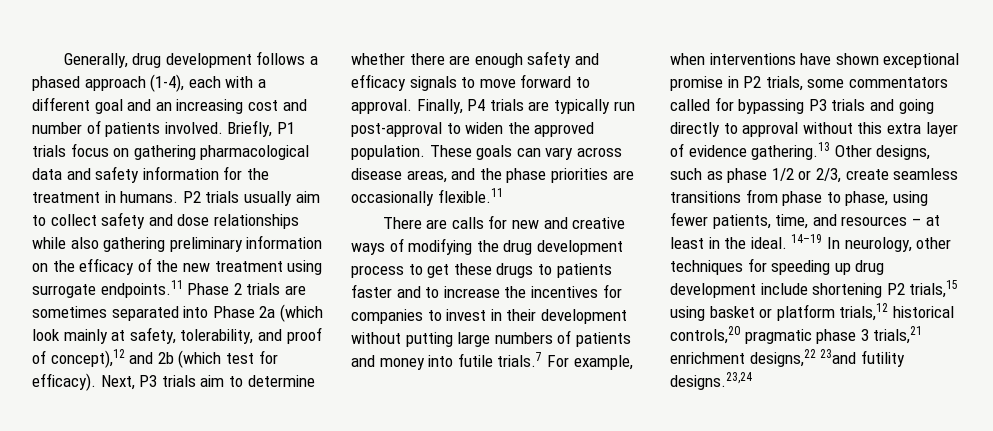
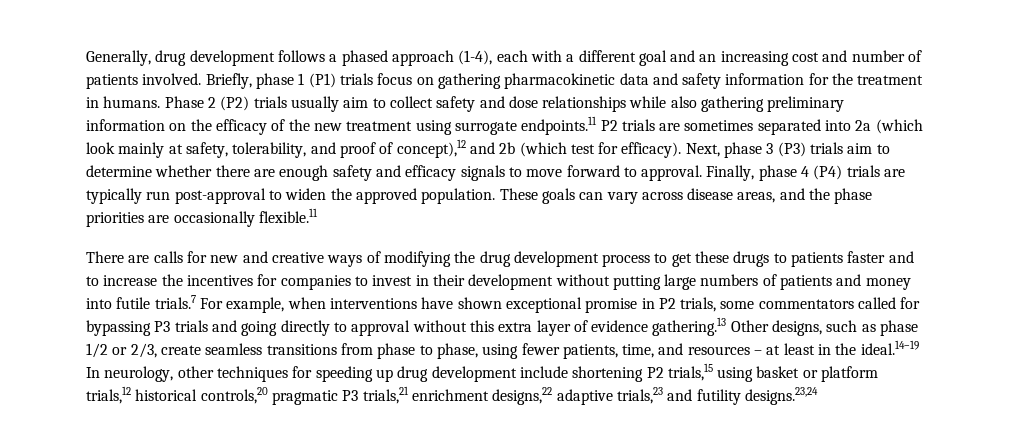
- Briefly, P1 trials focus on gathering pharmacological data and safety information for the treatment in humans.
+ Briefly, phase 1 (P1) trials focus on gathering pharmacokinetic data and safety information for the treatment in humans.
- P2 trials usually aim to collect safety and dose relationships while also gathering preliminary information on the efficacy of the new treatment using surrogate endpoints.11 Phase 2 trials are sometimes separated into Phase 2a (which look mainly at safety, tolerability, and proof of concept),12 and 2b (which test for efficacy).
+ Phase 2 (P2) trials usually aim to collect safety and dose relationships while also gathering preliminary information on the efficacy of the new treatment using surrogate endpoints.11 P2 trials are sometimes separated into 2a (which look mainly at safety, tolerability, and proof of concept),12 and 2b (which test for efficacy).
- Next, P3 trials aim to determine whether there are enough safety and efficacy signals to move forward to approval.
+ Next, phase 3 (P3) trials aim to determine whether there are enough safety and efficacy signals to move forward to approval.
- Finally, P4 trials are typically run post-approval to widen the approved population.
+ Finally, phase 4 (P4) trials are typically run post-approval to widen the approved population.
- There are calls for new and creative ways of modifying the drug development process to get these drugs to patients faster and to increase the incentives for companies to invest in their development without putting large numbers of patients and money into futile trials.7 For example, when interventions have shown exceptional promise in P2 trials, some commentators called for bypassing P3 trials and going directly to approval without this extra layer of evidence gathering.13 Other designs, such as phase 1/2 or 2/3, create seamless transitions from phase to phase, using fewer patients, time, and resources – at least in the ideal. 14–19 In neurology, other techniques for speeding up drug development include shortening P2 trials,15 using basket or platform trials,12 historical controls,20 pragmatic phase 3 trials,21 enrichment designs,22 23and futility designs.23,24
+ There are calls for new and creative ways of modifying the drug development process to get these drugs to patients faster and to increase the incentives for companies to invest in their development without putting large numbers of patients and money into futile trials.7 For example, when interventions have shown exceptional promise in P2 trials, some commentators called for bypassing P3 trials and going directly to approval without this extra layer of evidence gathering.13 Other designs, such as phase 1/2 or 2/3, create seamless transitions from phase to phase, using fewer patients, time, and resources – at least in the ideal.14–19 In neurology, other techniques for speeding up drug development include shortening P2 trials,15 using basket or platform trials,12 historical controls,20 pragmatic P3 trials,21 enrichment designs,22 adaptive trials,23 and futility designs.23,24

